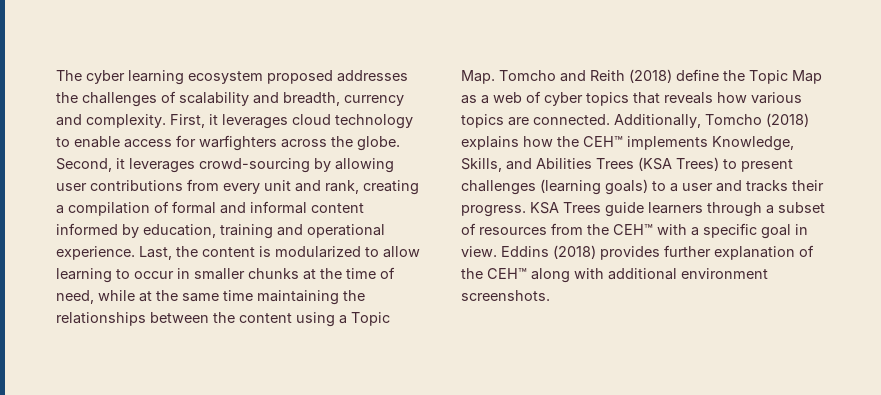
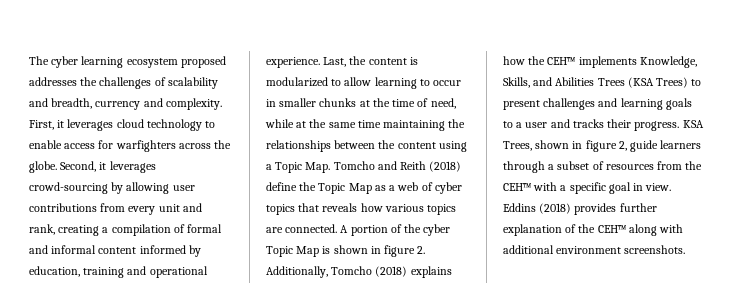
- Additionally, Tomcho (2018) explains how the CEH™ implements Knowledge, Skills, and Abilities Trees (KSA Trees) to present challenges (learning goals) to a user and tracks their progress.
+ A portion of the cyber Topic Map is shown in figure 2. Additionally, Tomcho (2018) explains how the CEH™ implements Knowledge, Skills, and Abilities Trees (KSA Trees) to present challenges and learning goals to a user and tracks their progress.
- KSA Trees guide learners through a subset of resources from the CEH™ with a specific goal in view.
+ KSA Trees, shown in figure 2, guide learners through a subset of resources from the CEH™ with a specific goal in view.

